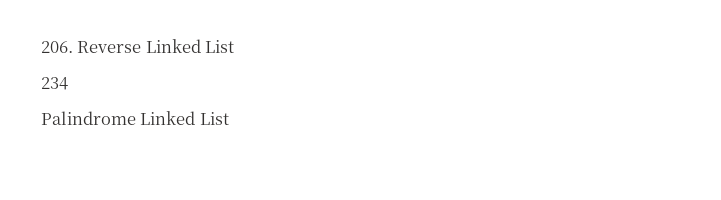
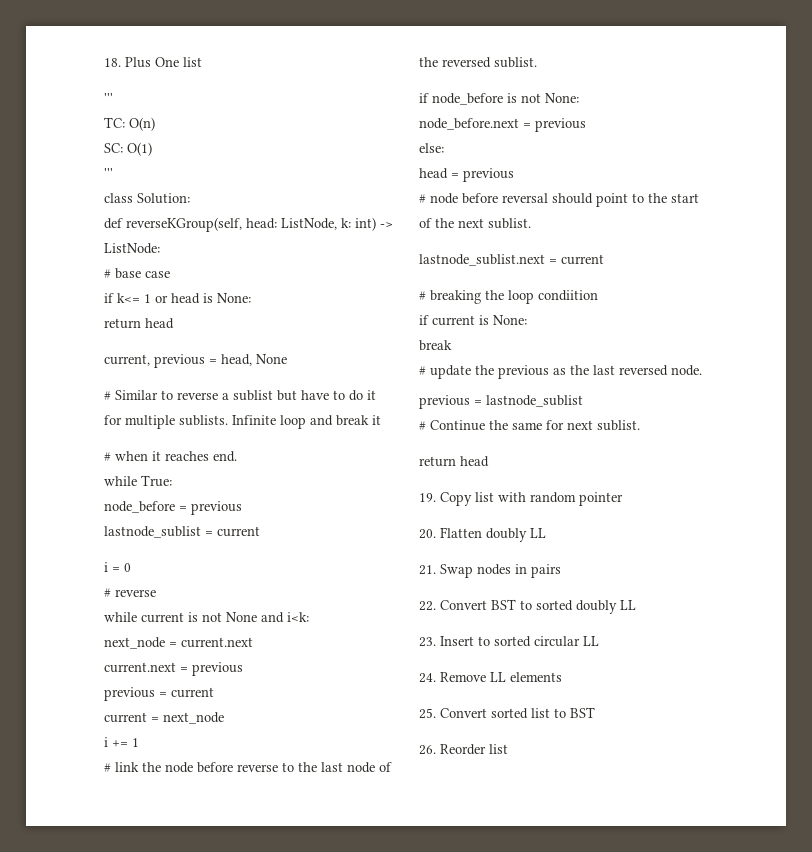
- 206. Reverse Linked List
- 234
- Palindrome Linked List
+ 18. Plus One list
+ '''
+ TC: O(n)
+ SC: O(1)
+ '''
+ class Solution:
+ def reverseKGroup(self, head: ListNode, k: int) -> ListNode:
+ # base case
+ if k<= 1 or head is None:
+ return head
+ current, previous = head, None
+ # Similar to reverse a sublist but have to do it for multiple sublists. Infinite loop and break it
+ # when it reaches end.
+ while True:
+ node_before = previous
+ lastnode_sublist = current
+ i = 0
+ # reverse
+ while current is not None and i<k:
+ next_node = current.next
+ current.next = previous
+ previous = current
+ current = next_node
+ i += 1
+ # link the node before reverse to the last node of the reversed sublist.
+ if node_before is not None:
+ node_before.next = previous
+ else:
+ head = previous
+ # node before reversal should point to the start of the next sublist.
+ lastnode_sublist.next = current
+ # breaking the loop condiition
+ if current is None:
+ break
+ # update the previous as the last reversed node.
+ previous = lastnode_sublist
+ # Continue the same for next sublist.
+ return head
+ 19. Copy list with random pointer
+ 20. Flatten doubly LL
+ 21. Swap nodes in pairs
+ 22. Convert BST to sorted doubly LL
+ 23. Insert to sorted circular LL
+ 24. Remove LL elements
+ 25. Convert sorted list to BST
+ 26. Reorder list

